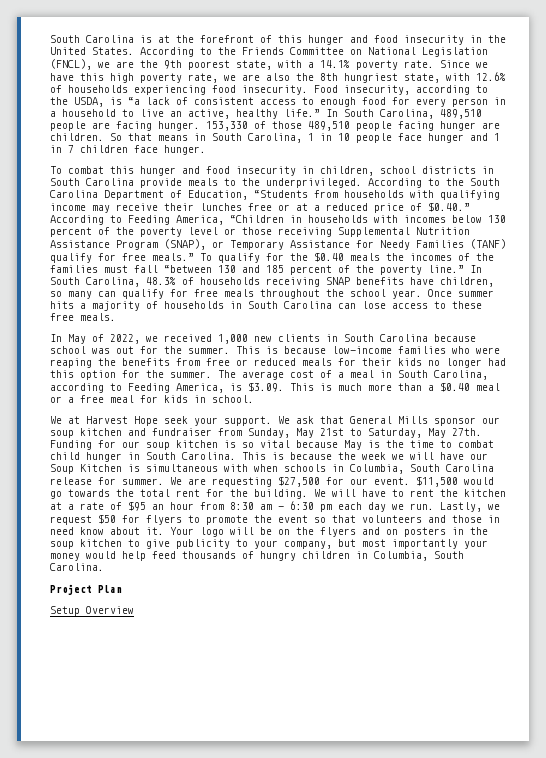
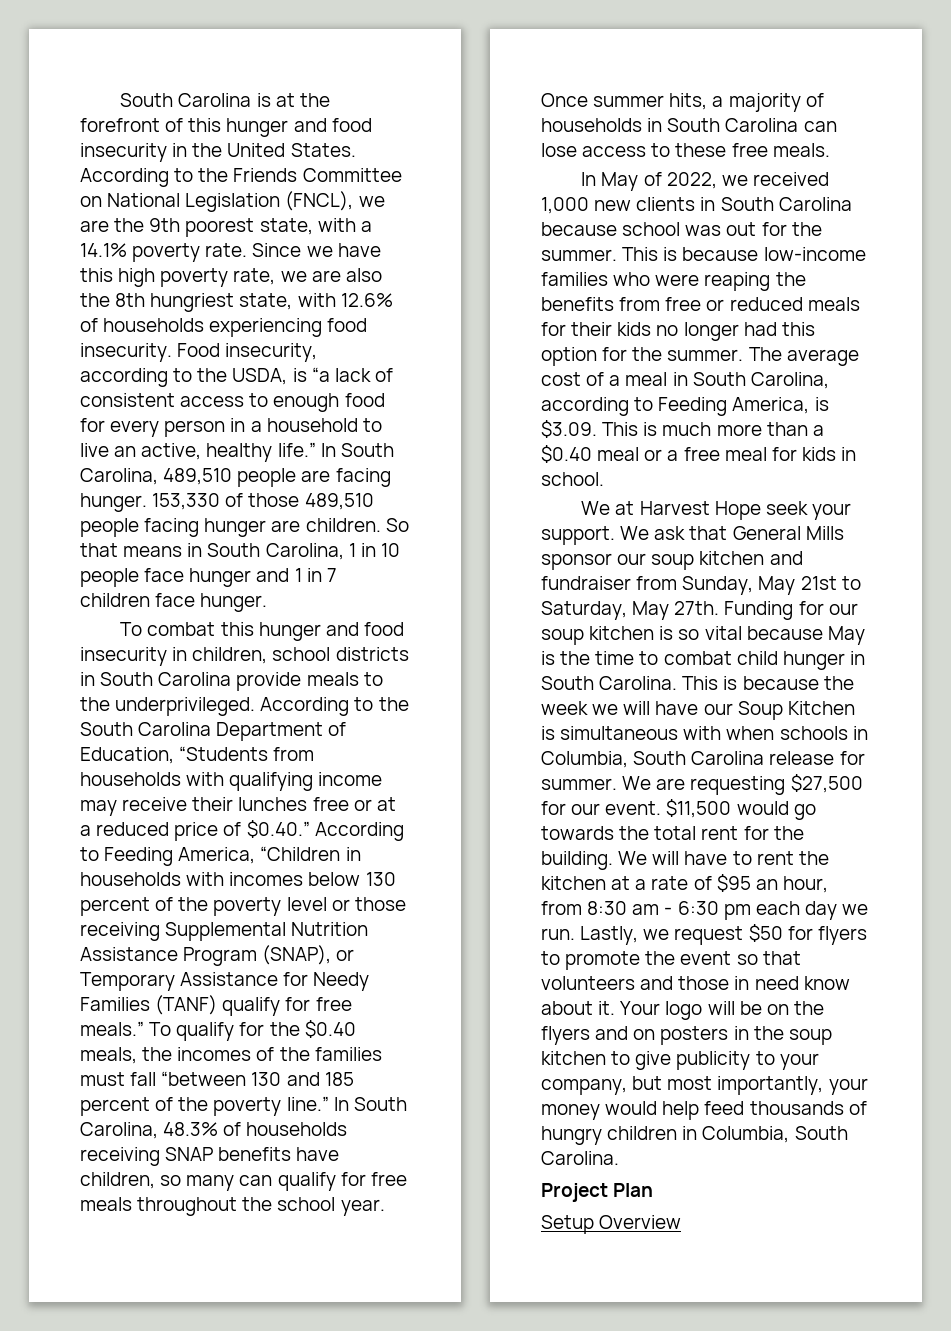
- To qualify for the $0.40 meals the incomes of the families must fall “between 130 and 185 percent of the poverty line.”
+ To qualify for the $0.40 meals, the incomes of the families must fall “between 130 and 185 percent of the poverty line.”
- Once summer hits a majority of households in South Carolina can lose access to these free meals.
+ Once summer hits, a majority of households in South Carolina can lose access to these free meals.
- We will have to rent the kitchen at a rate of $95 an hour from 8:30 am - 6:30 pm each day we run.
+ We will have to rent the kitchen at a rate of $95 an hour, from 8:30 am - 6:30 pm each day we run.
- Your logo will be on the flyers and on posters in the soup kitchen to give publicity to your company, but most importantly your money would help feed thousands of hungry children in Columbia, South Carolina.
+ Your logo will be on the flyers and on posters in the soup kitchen to give publicity to your company, but most importantly, your money would help feed thousands of hungry children in Columbia, South Carolina.

